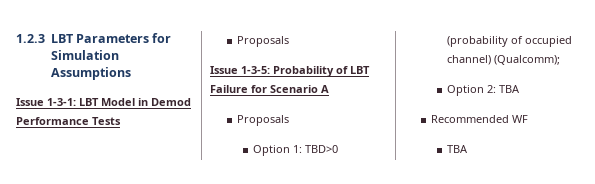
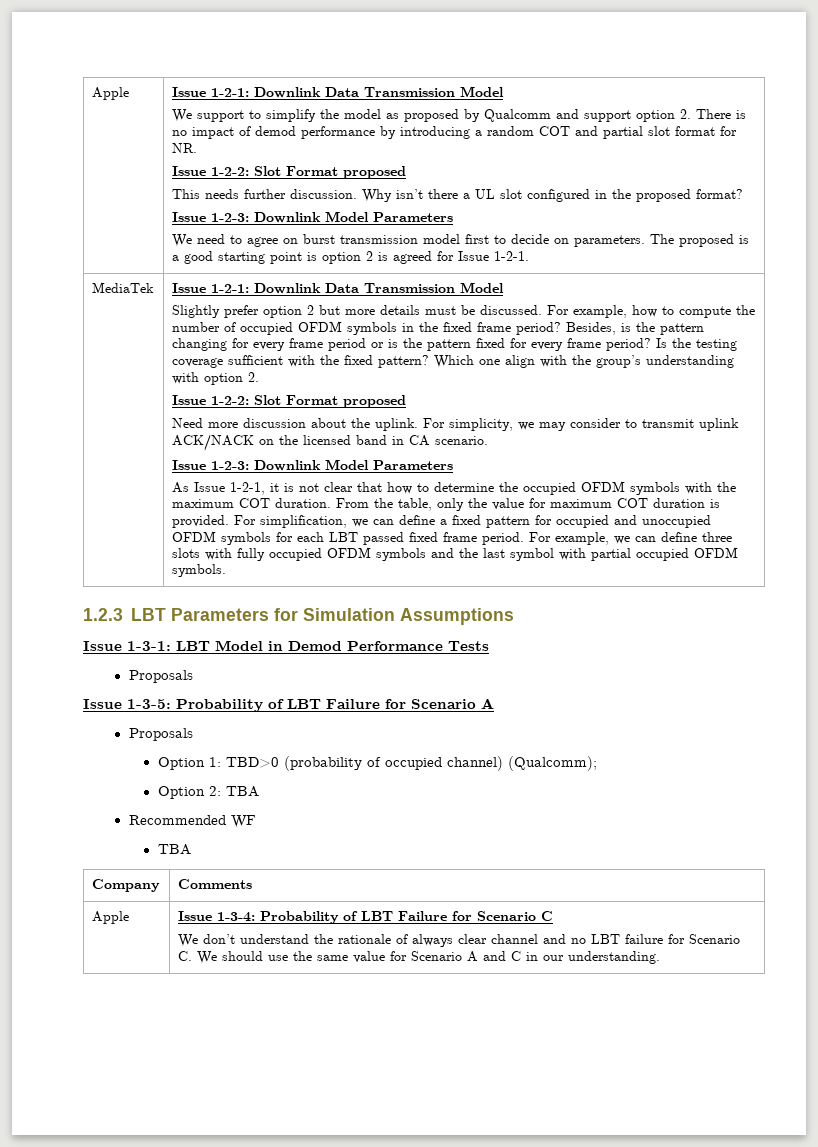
+ Apple | Issue 1-2-1: Downlink Data Transmission Model
+ We support to simplify the model as proposed by Qualcomm and support option 2. There is no impact of demod performance by introducing a random COT and partial slot format for NR.
+ Issue 1-2-2: Slot Format proposed
+ This needs further discussion. Why isn’t there a UL slot configured in the proposed format?
+ Issue 1-2-3: Downlink Model Parameters
+ We need to agree on burst transmission model first to decide on parameters. The proposed is a good starting point is option 2 is agreed for Issue 1-2-1.
+ MediaTek | Issue 1-2-1: Downlink Data Transmission Model
+ Slightly prefer option 2 but more details must be discussed. For example, how to compute the number of occupied OFDM symbols in the fixed frame period? Besides, is the pattern changing for every frame period or is the pattern fixed for every frame period? Is the testing coverage sufficient with the fixed pattern? Which one align with the group’s understanding with option 2.
+ Issue 1-2-2: Slot Format proposed
+ Need more discussion about the uplink. For simplicity, we may consider to transmit uplink ACK/NACK on the licensed band in CA scenario.
+ Issue 1-2-3: Downlink Model Parameters
+ As Issue 1-2-1, it is not clear that how to determine the occupied OFDM symbols with the maximum COT duration. From the table, only the value for maximum COT duration is provided. For simplification, we can define a fixed pattern for occupied and unoccupied OFDM symbols for each LBT passed fixed frame period. For example, we can define three slots with fully occupied OFDM symbols and the last symbol with partial occupied OFDM symbols.
+ Company | Comments
+ Apple | Issue 1-3-4: Probability of LBT Failure for Scenario C
+ We don’t understand the rationale of always clear channel and no LBT failure for Scenario C. We should use the same value for Scenario A and C in our understanding.

